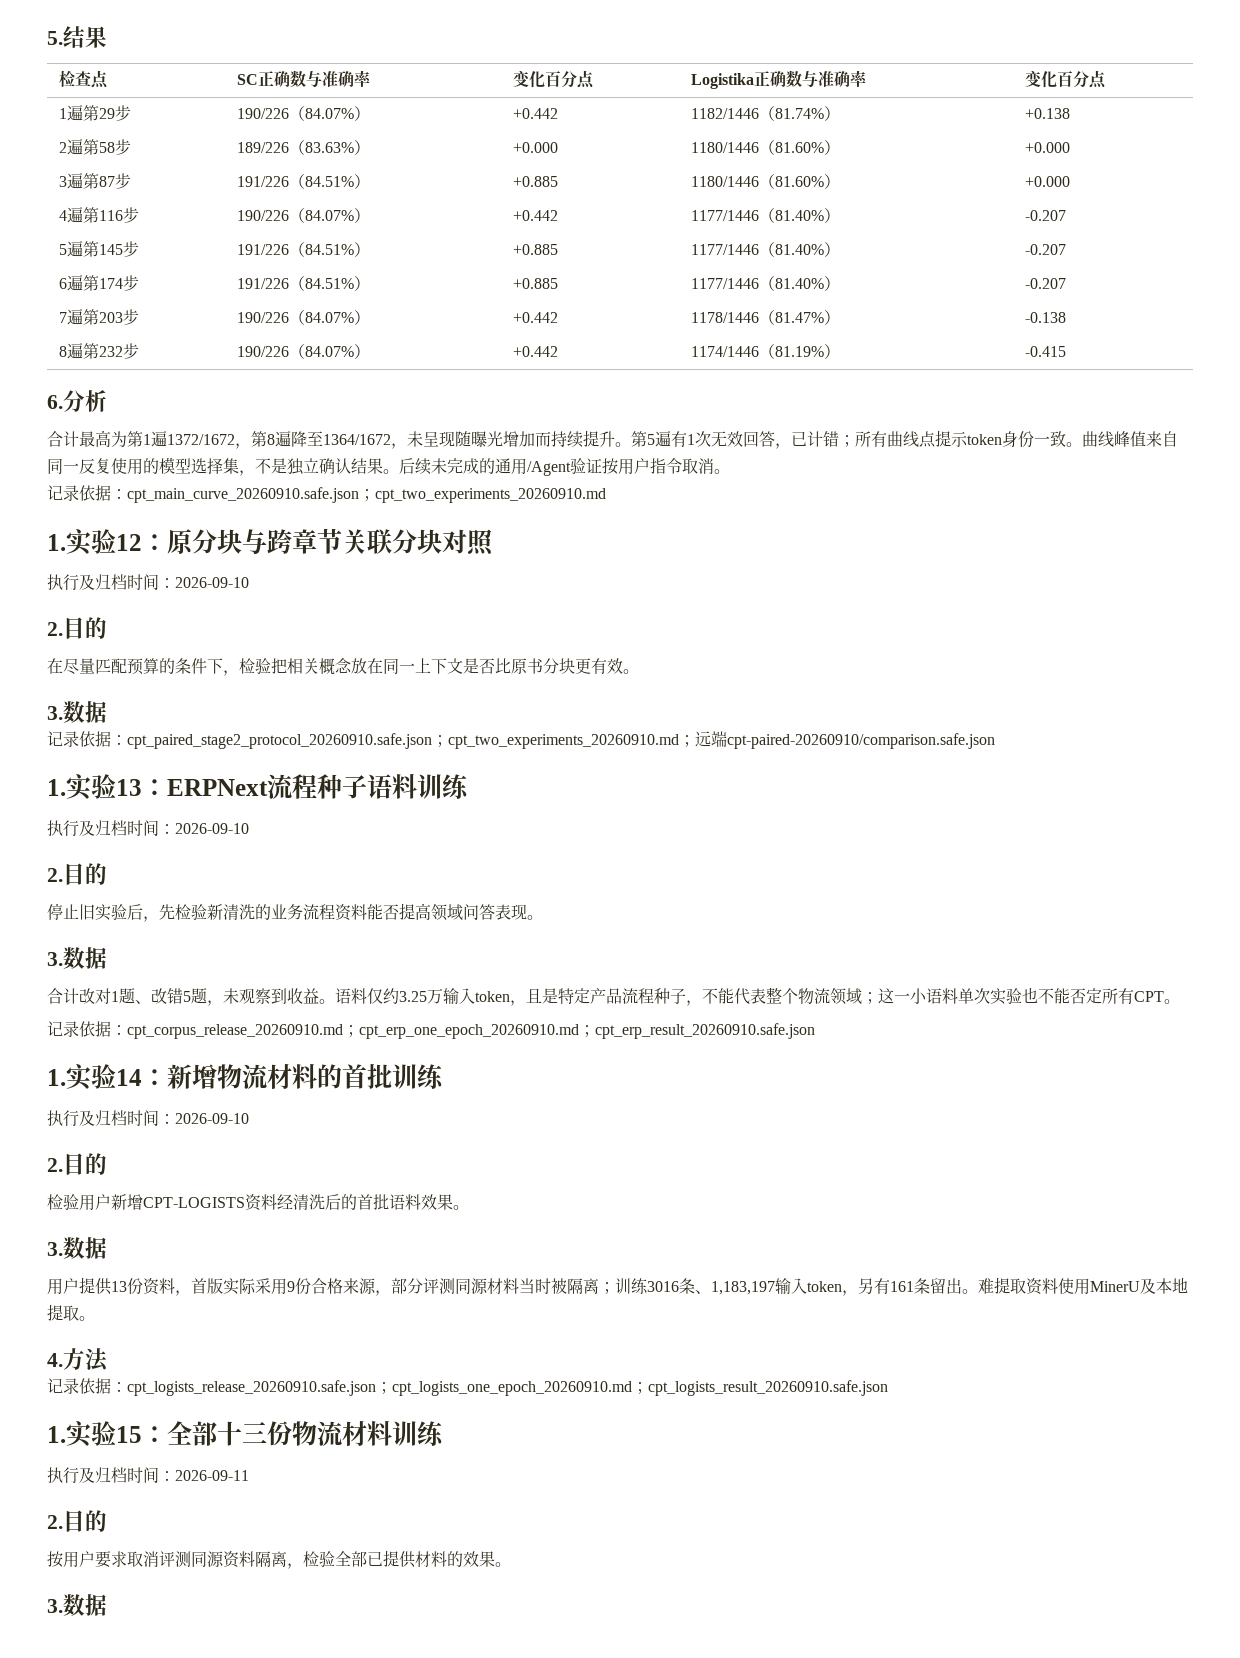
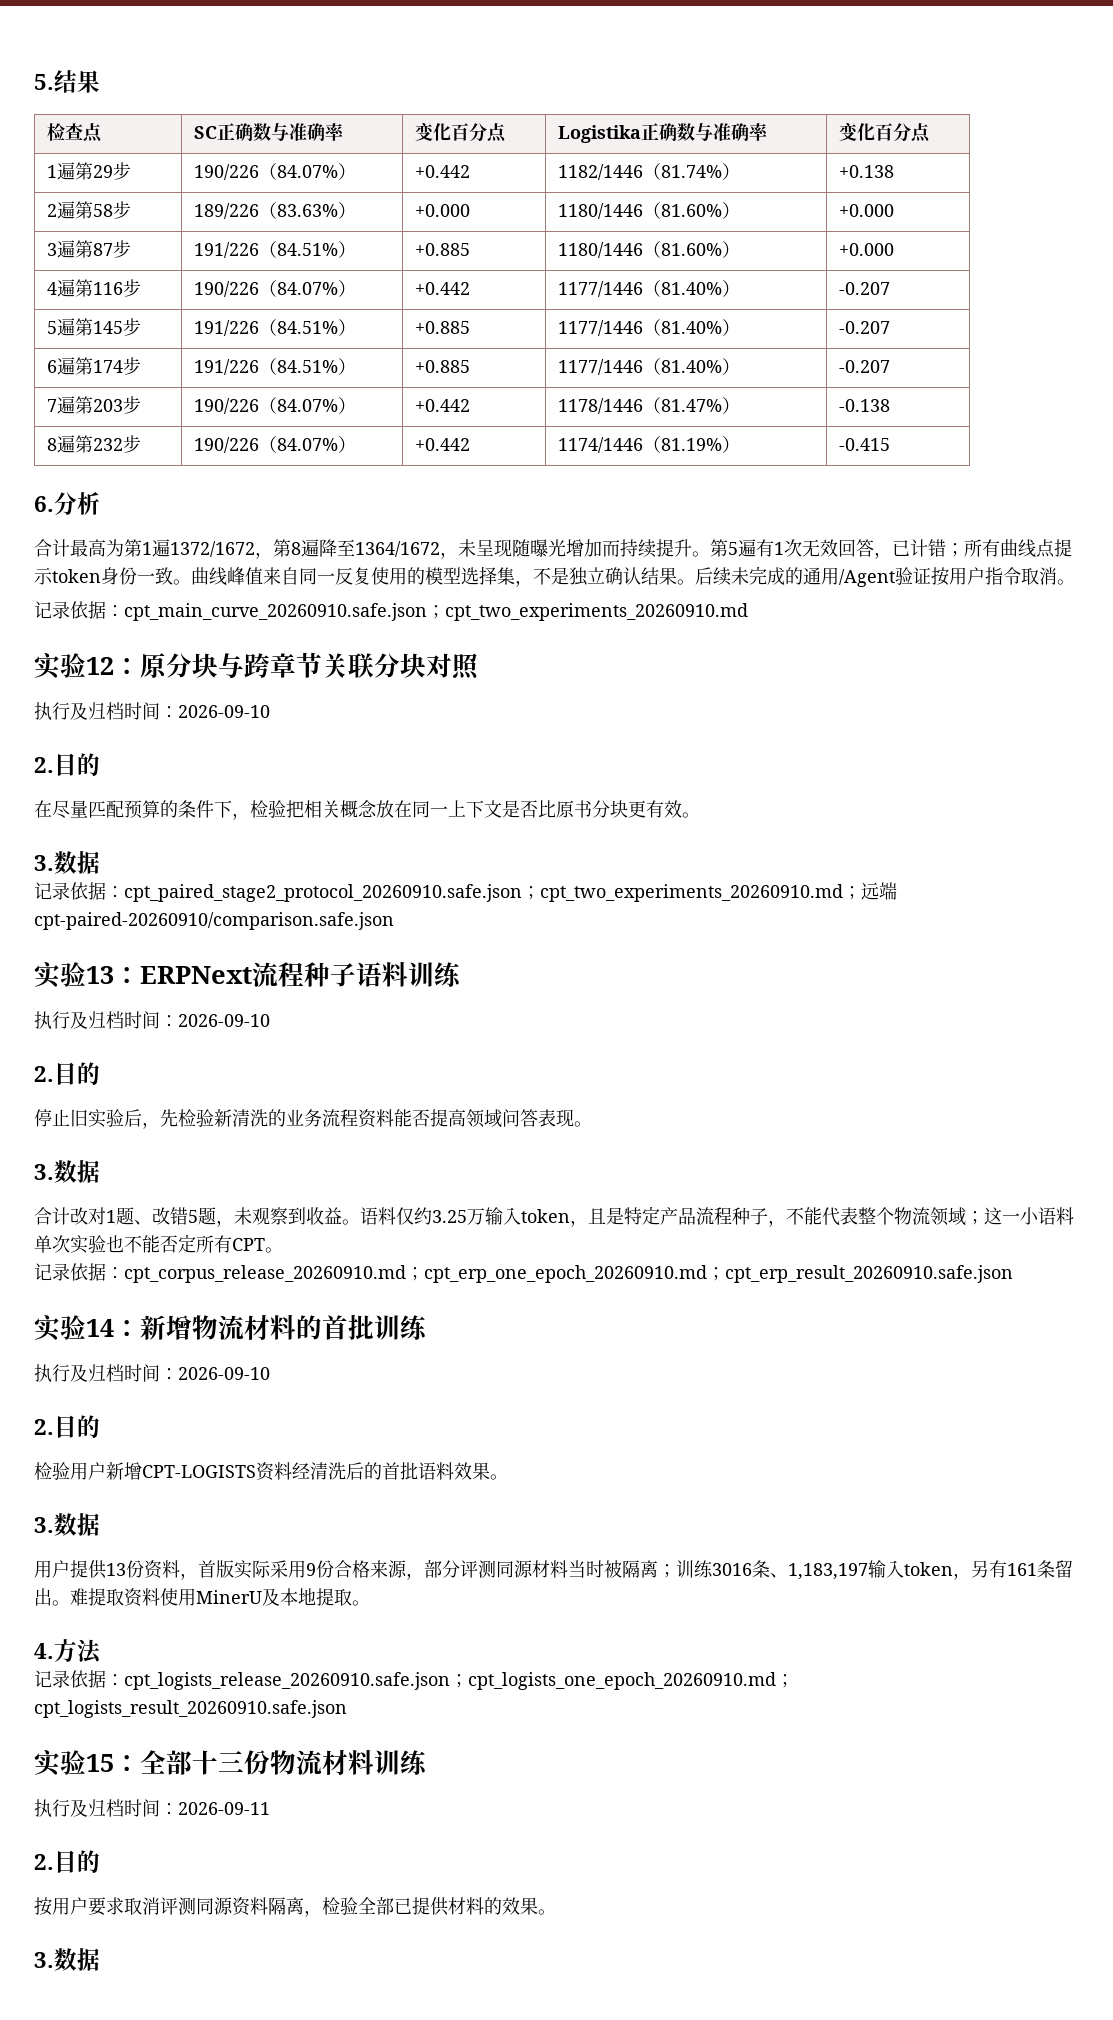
- 1.实验12：原分块与跨章节关联分块对照
+ 实验12：原分块与跨章节关联分块对照
- 1.实验13：ERPNext流程种子语料训练
+ 实验13：ERPNext流程种子语料训练
- 1.实验14：新增物流材料的首批训练
+ 实验14：新增物流材料的首批训练
- 1.实验15：全部十三份物流材料训练
+ 实验15：全部十三份物流材料训练

